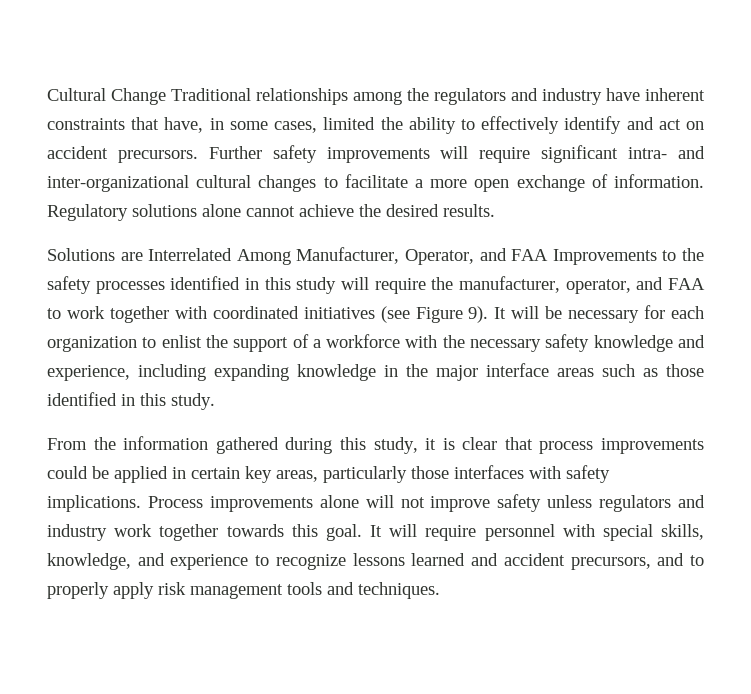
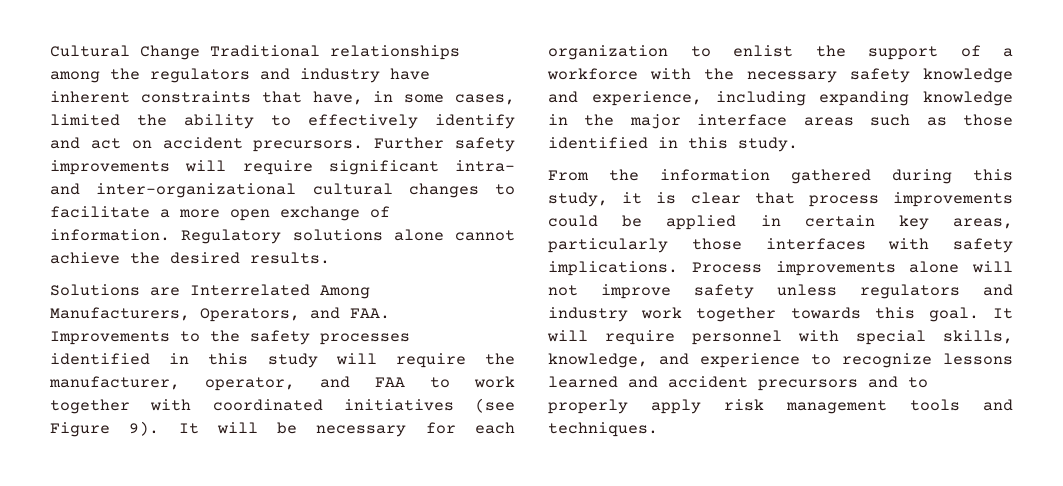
- Solutions are Interrelated Among Manufacturer, Operator, and FAA Improvements to the safety processes identified in this study will require the manufacturer, operator, and FAA to work together with coordinated initiatives (see Figure 9).
+ Solutions are Interrelated Among Manufacturers, Operators, and FAA. Improvements to the safety processes identified in this study will require the manufacturer, operator, and FAA to work together with coordinated initiatives (see Figure 9).
- It will require personnel with special skills, knowledge, and experience to recognize lessons learned and accident precursors, and to properly apply risk management tools and techniques.
+ It will require personnel with special skills, knowledge, and experience to recognize lessons learned and accident precursors and to properly apply risk management tools and techniques.

